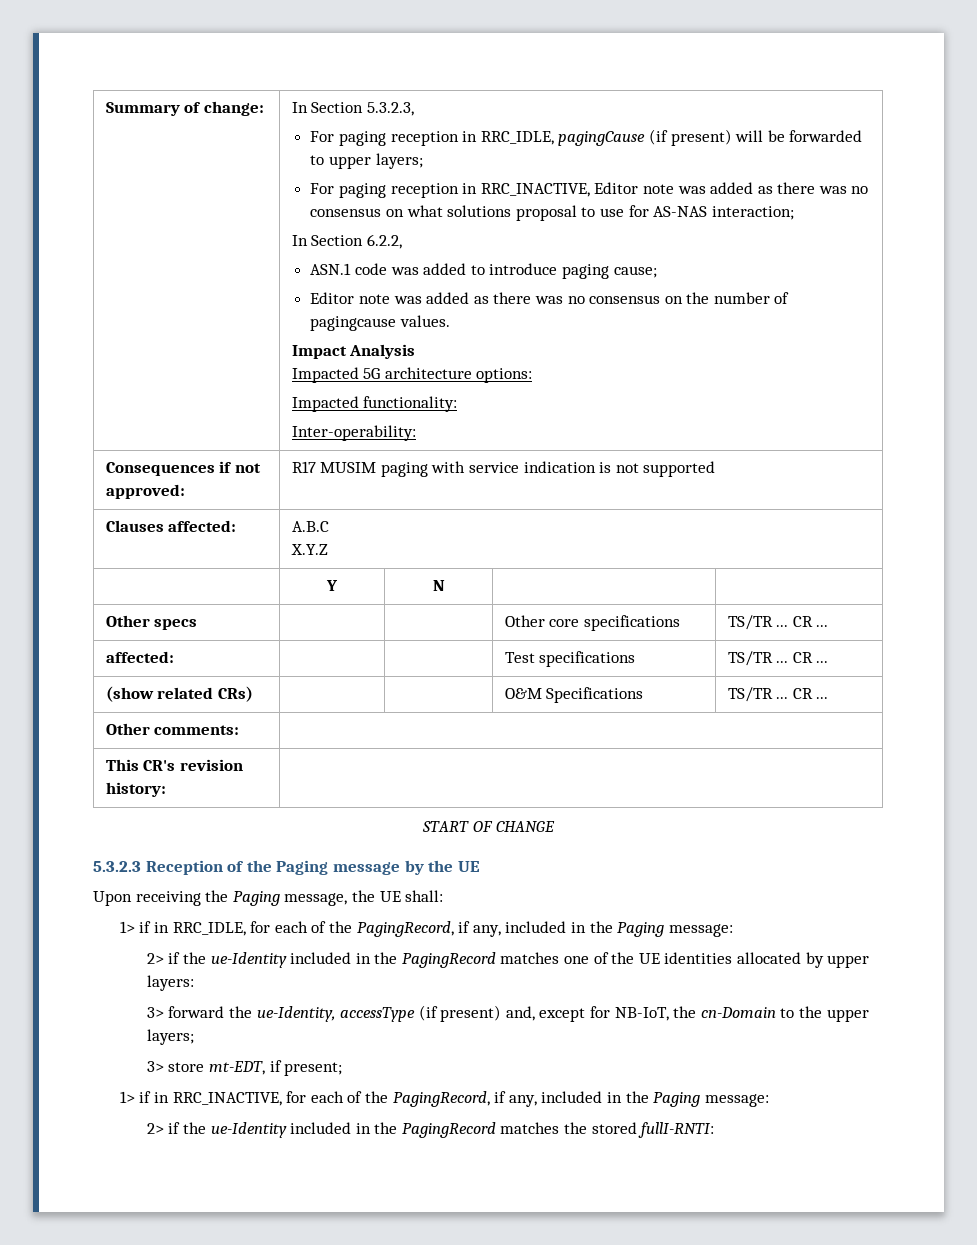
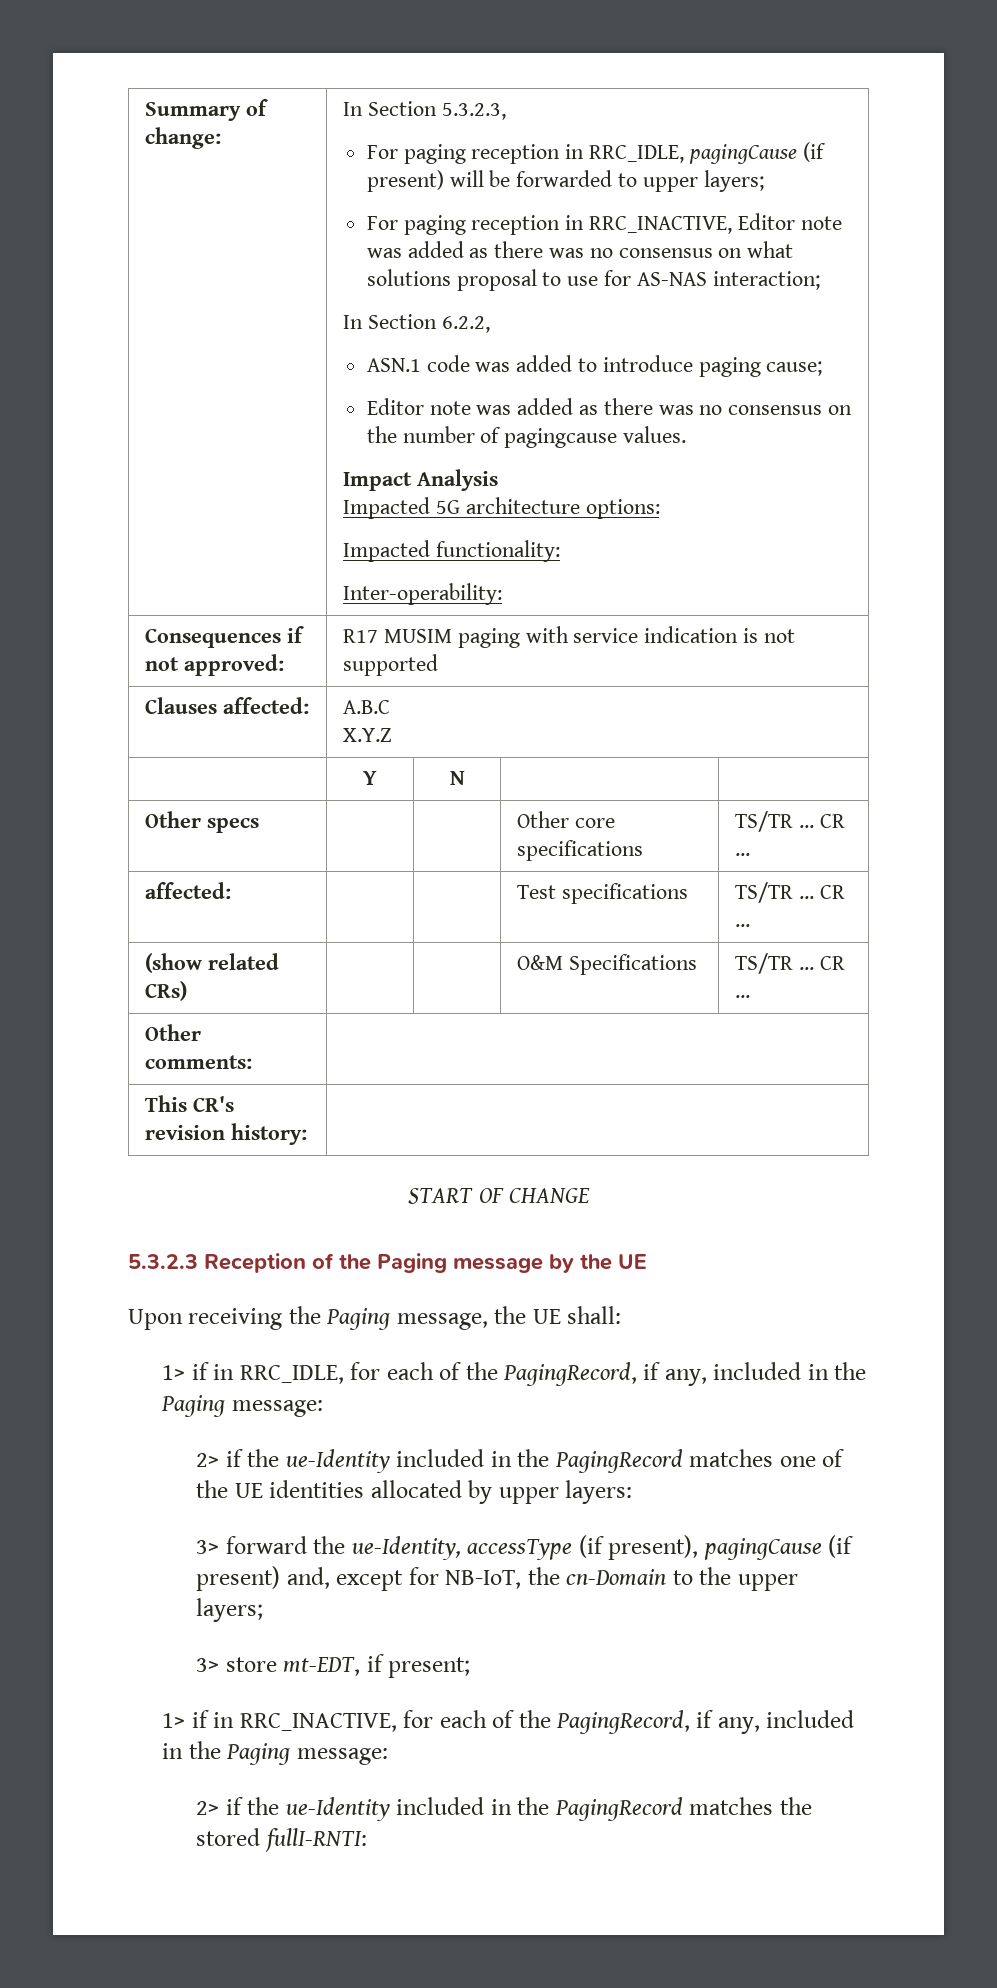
- 3> forward the ue-Identity, accessType (if present) and, except for NB-IoT, the cn-Domain to the upper layers;
+ 3> forward the ue-Identity, accessType (if present), pagingCause (if present) and, except for NB-IoT, the cn-Domain to the upper layers;

